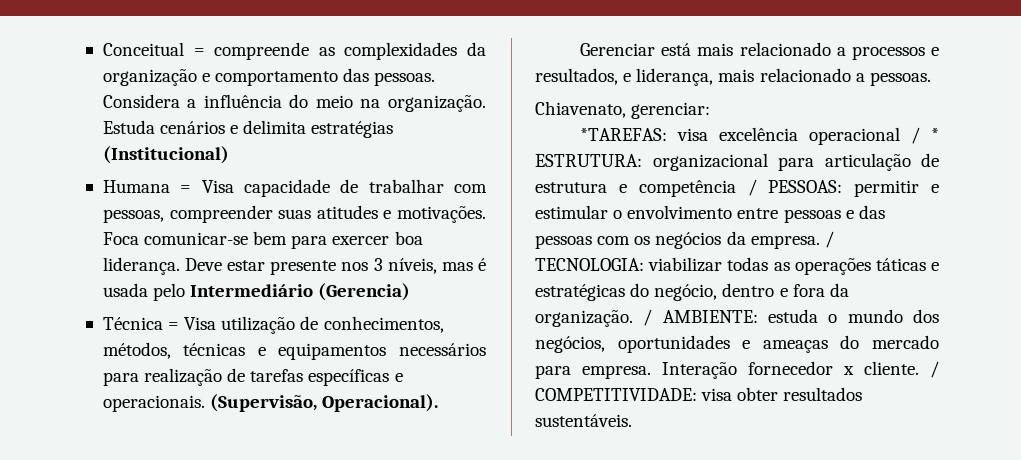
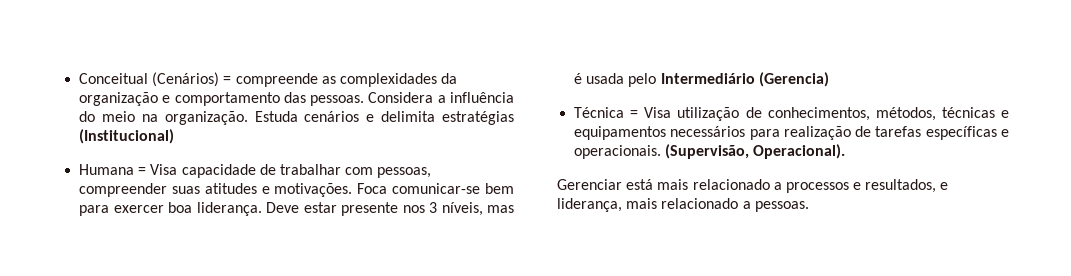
- Conceitual = compreende as complexidades da organização e comportamento das pessoas.
+ Conceitual (Cenários) = compreende as complexidades da organização e comportamento das pessoas.
- Chiavenato, gerenciar:
- *TAREFAS: visa excelência operacional / * ESTRUTURA: organizacional para articulação de estrutura e competência / PESSOAS: permitir e estimular o envolvimento entre pessoas e das pessoas com os negócios da empresa. / TECNOLOGIA: viabilizar todas as operações táticas e estratégicas do negócio, dentro e fora da organização. / AMBIENTE: estuda o mundo dos negócios, oportunidades e ameaças do mercado para empresa. Interação fornecedor x cliente. / COMPETITIVIDADE: visa obter resultados sustentáveis.

